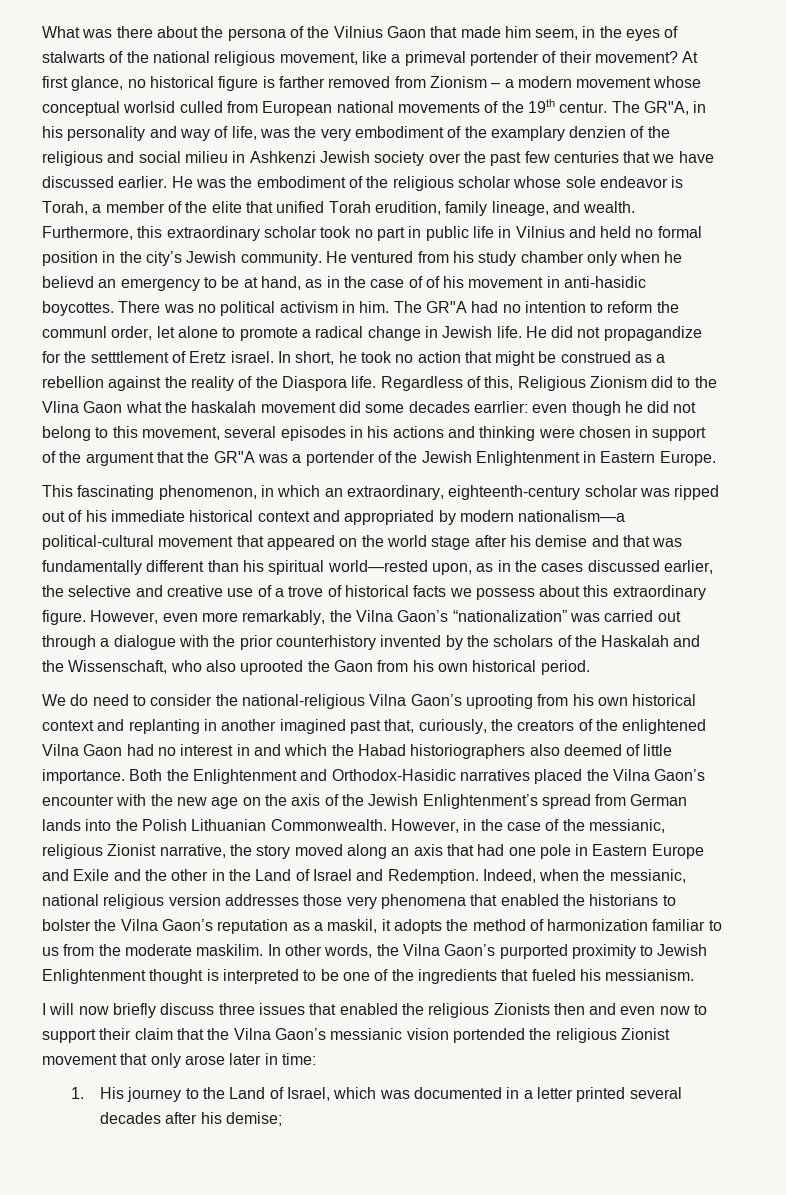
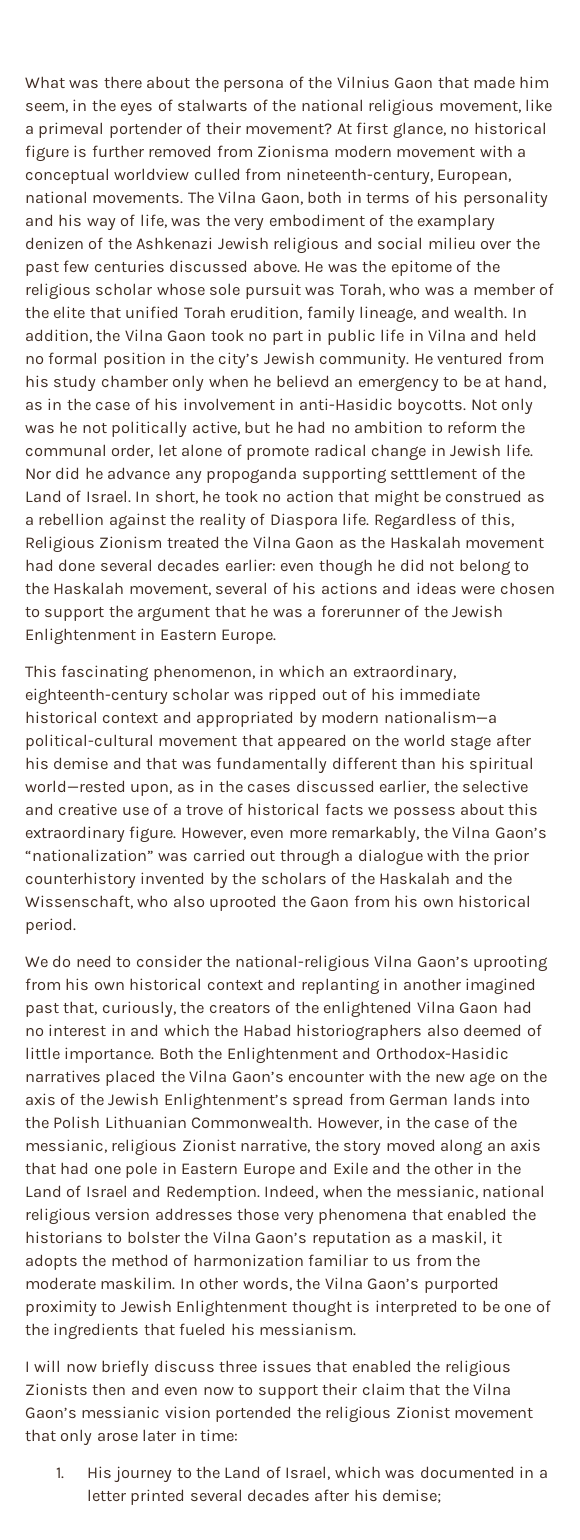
- At first glance, no historical figure is farther removed from Zionism – a modern movement whose conceptual worlsid culled from European national movements of the 19th centur. The GR"A, in his personality and way of life, was the very embodiment of the examplary denzien of the religious and social milieu in Ashkenzi Jewish society over the past few centuries that we have discussed earlier.
+ At first glance, no historical figure is further removed from Zionisma modern movement with a conceptual worldview culled from nineteenth-century, European, national movements. The Vilna Gaon, both in terms of his personality and his way of life, was the very embodiment of the examplary denizen of the Ashkenazi Jewish religious and social milieu over the past few centuries discussed above.
- He was the embodiment of the religious scholar whose sole endeavor is Torah, a member of the elite that unified Torah erudition, family lineage, and wealth.
+ He was the epitome of the religious scholar whose sole pursuit was Torah, who was a member of the elite that unified Torah erudition, family lineage, and wealth.
- Furthermore, this extraordinary scholar took no part in public life in Vilnius and held no formal position in the city’s Jewish community.
+ In addition, the Vilna Gaon took no part in public life in Vilna and held no formal position in the city’s Jewish community.
- He ventured from his study chamber only when he believd an emergency to be at hand, as in the case of of his movement in anti-hasidic boycottes. There was no political activism in him. The GR"A had no intention to reform the communl order, let alone to promote a radical change in Jewish life.
+ He ventured from his study chamber only when he believd an emergency to be at hand, as in the case of his involvement in anti-Hasidic boycotts. Not only was he not politically active, but he had no ambition to reform the communal order, let alone of promote radical change in Jewish life.
- He did not propagandize for the setttlement of Eretz israel.
+ Nor did he advance any propoganda supporting setttlement of the Land of Israel.
- In short, he took no action that might be construed as a rebellion against the reality of the Diaspora life.
+ In short, he took no action that might be construed as a rebellion against the reality of Diaspora life.
- Regardless of this, Religious Zionism did to the Vlina Gaon what the haskalah movement did some decades earrlier: even though he did not belong to this movement, several episodes in his actions and thinking were chosen in support of the argument that the GR"A was a portender of the Jewish Enlightenment in Eastern Europe.
+ Regardless of this, Religious Zionism treated the Vilna Gaon as the Haskalah movement had done several decades earlier: even though he did not belong to the Haskalah movement, several of his actions and ideas were chosen to support the argument that he was a forerunner of the Jewish Enlightenment in Eastern Europe.

